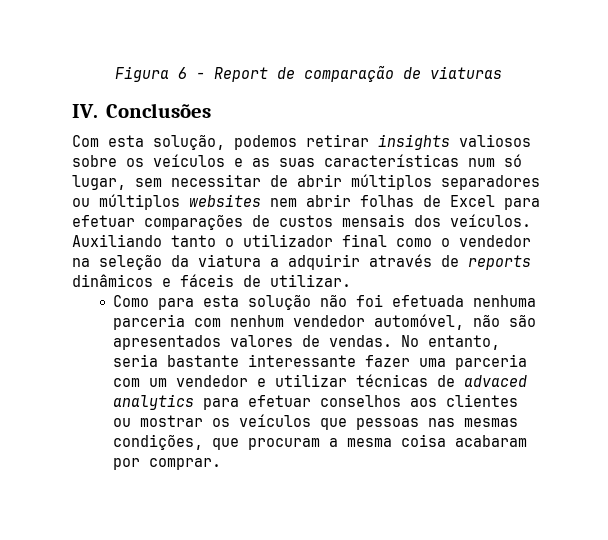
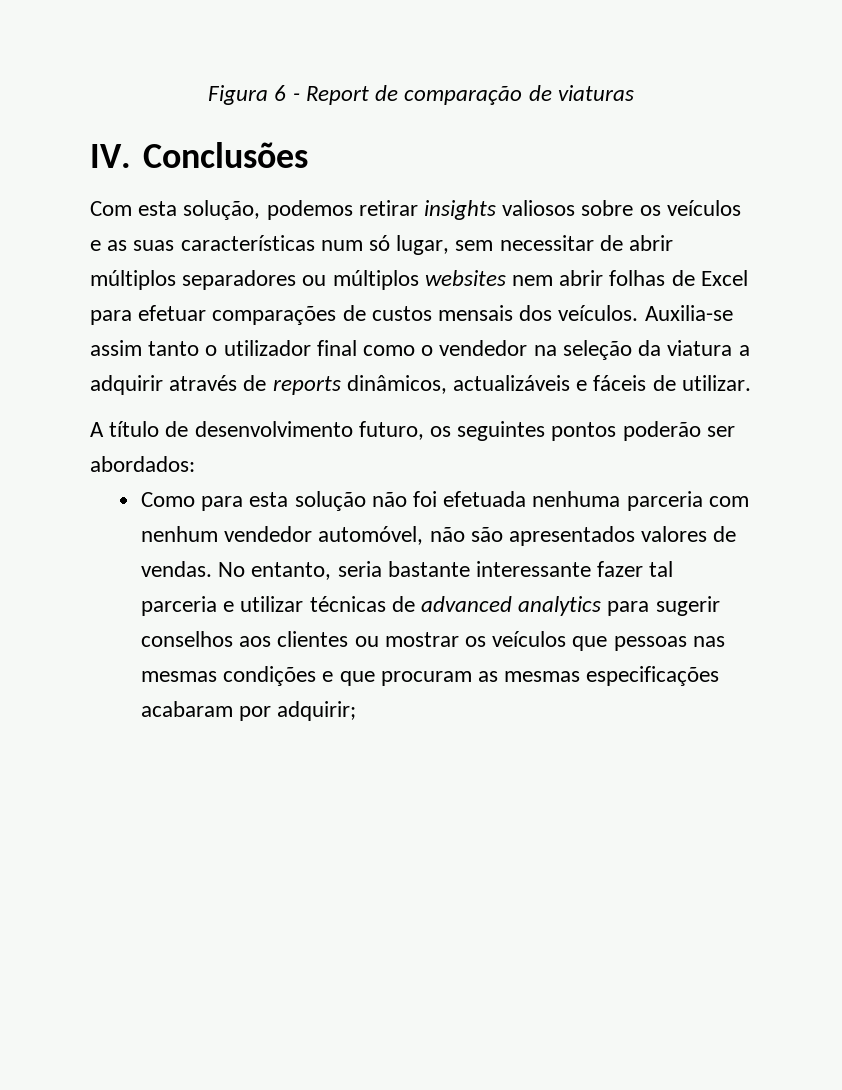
- Auxiliando tanto o utilizador final como o vendedor na seleção da viatura a adquirir através de reports dinâmicos e fáceis de utilizar.
+ Auxilia-se assim tanto o utilizador final como o vendedor na seleção da viatura a adquirir através de reports dinâmicos, actualizáveis e fáceis de utilizar.
+ A título de desenvolvimento futuro, os seguintes pontos poderão ser abordados:
- No entanto, seria bastante interessante fazer uma parceria com um vendedor e utilizar técnicas de advaced analytics para efetuar conselhos aos clientes ou mostrar os veículos que pessoas nas mesmas condições, que procuram a mesma coisa acabaram por comprar.
+ No entanto, seria bastante interessante fazer tal parceria e utilizar técnicas de advanced analytics para sugerir conselhos aos clientes ou mostrar os veículos que pessoas nas mesmas condições e que procuram as mesmas especificações acabaram por adquirir;

